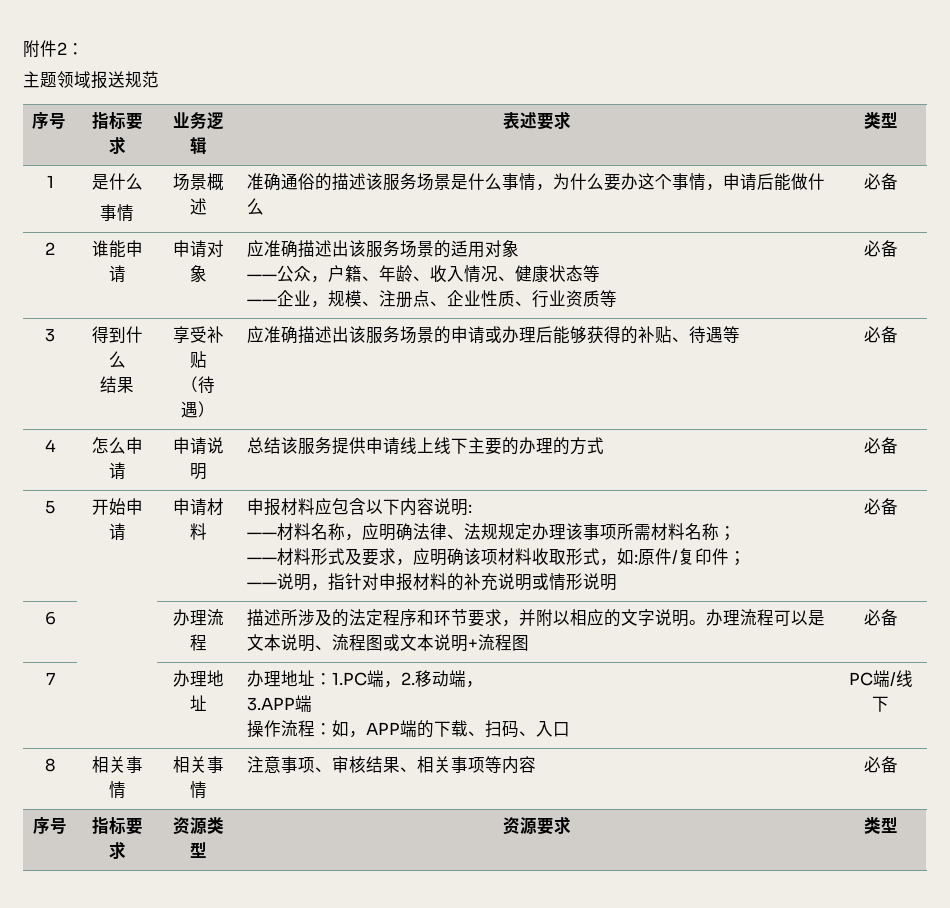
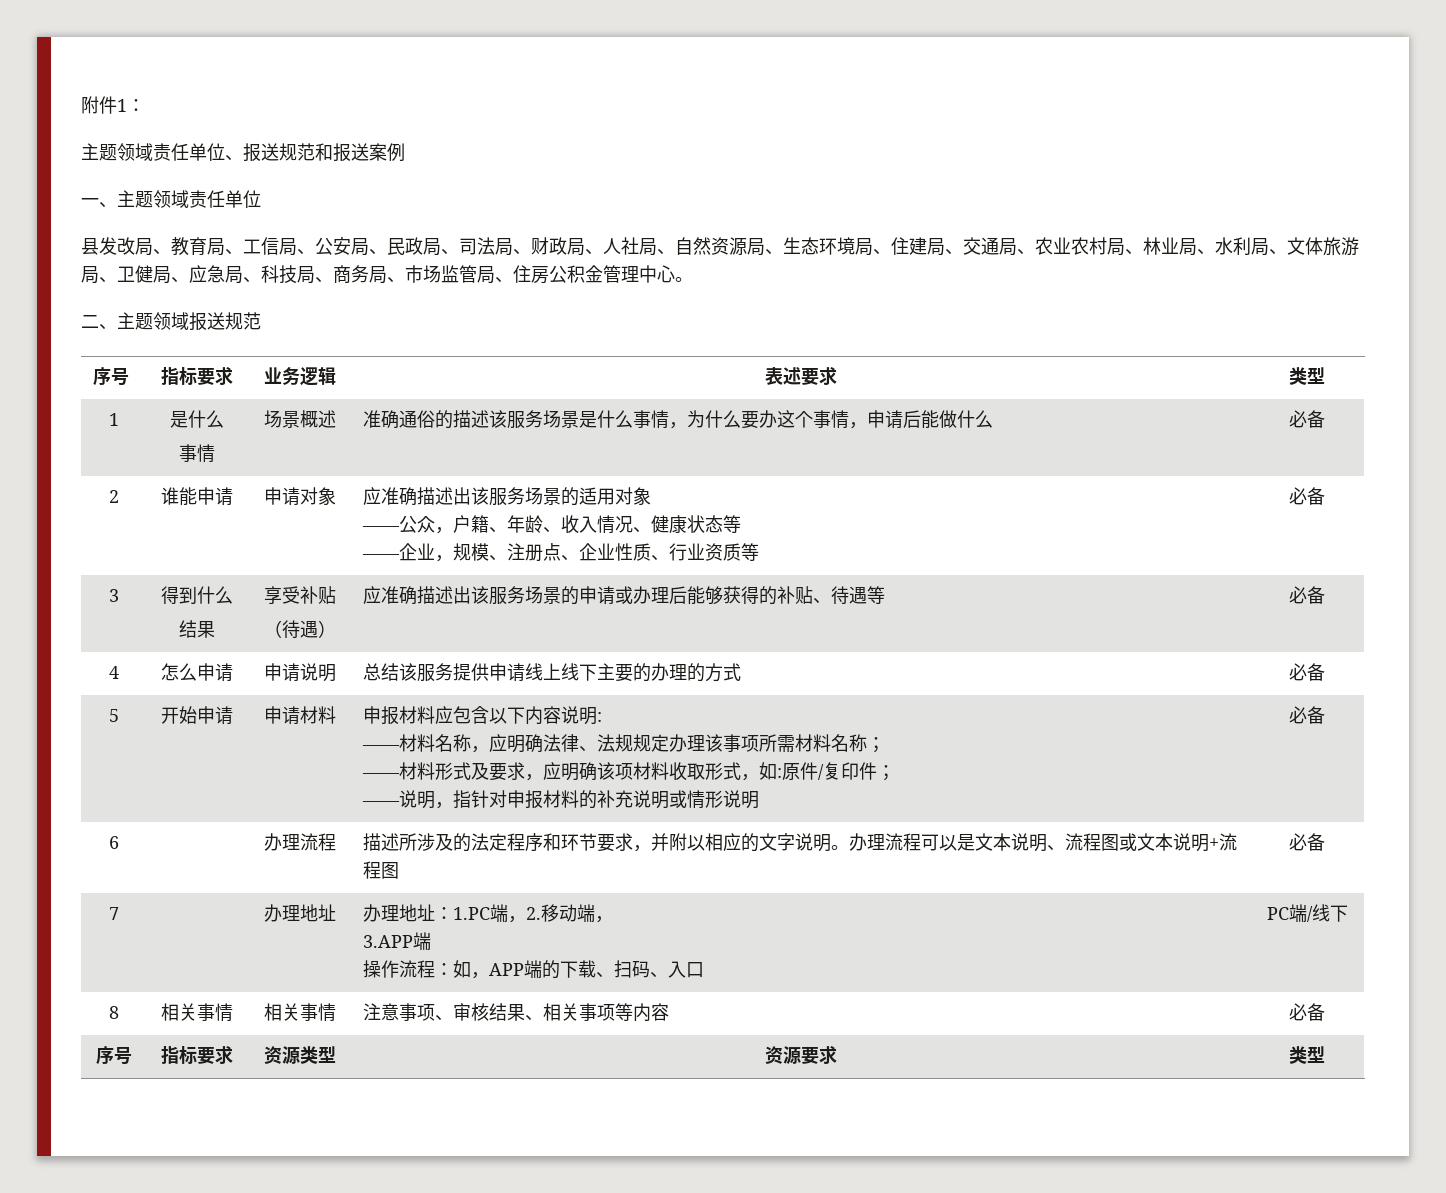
- 附件2：
+ 附件1：
- 主题领域报送规范
+ 主题领域责任单位、报送规范和报送案例
+ 一、主题领域责任单位
+ 县发改局、教育局、工信局、公安局、民政局、司法局、财政局、人社局、自然资源局、生态环境局、住建局、交通局、农业农村局、林业局、水利局、文体旅游局、卫健局、应急局、科技局、商务局、市场监管局、住房公积金管理中心。
+ 二、主题领域报送规范

